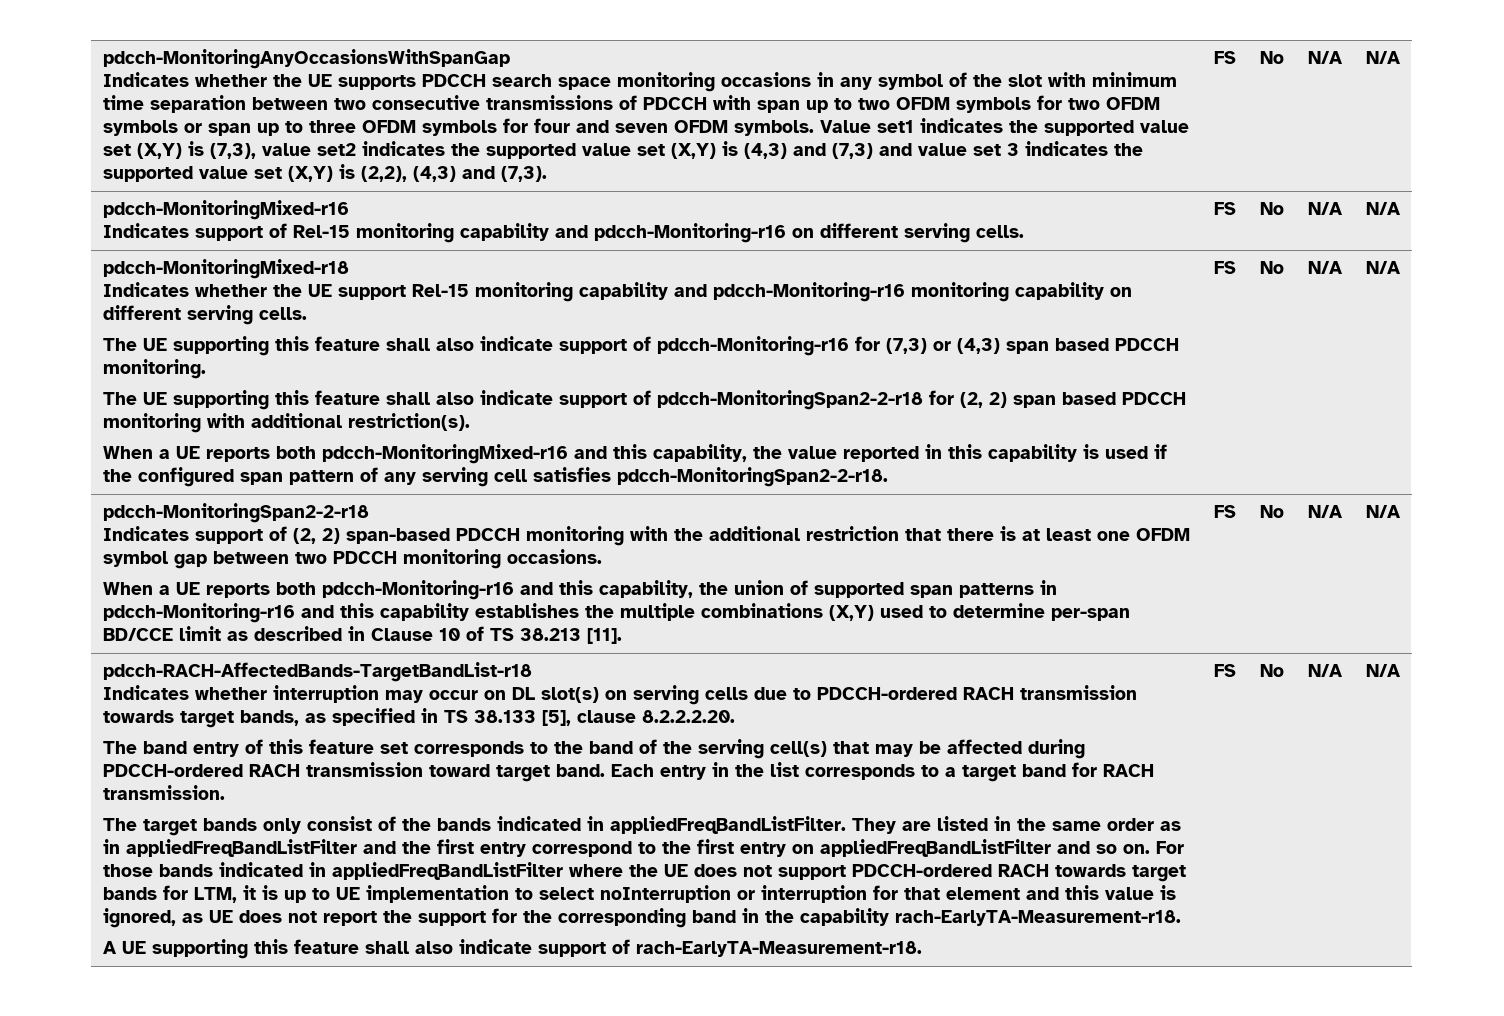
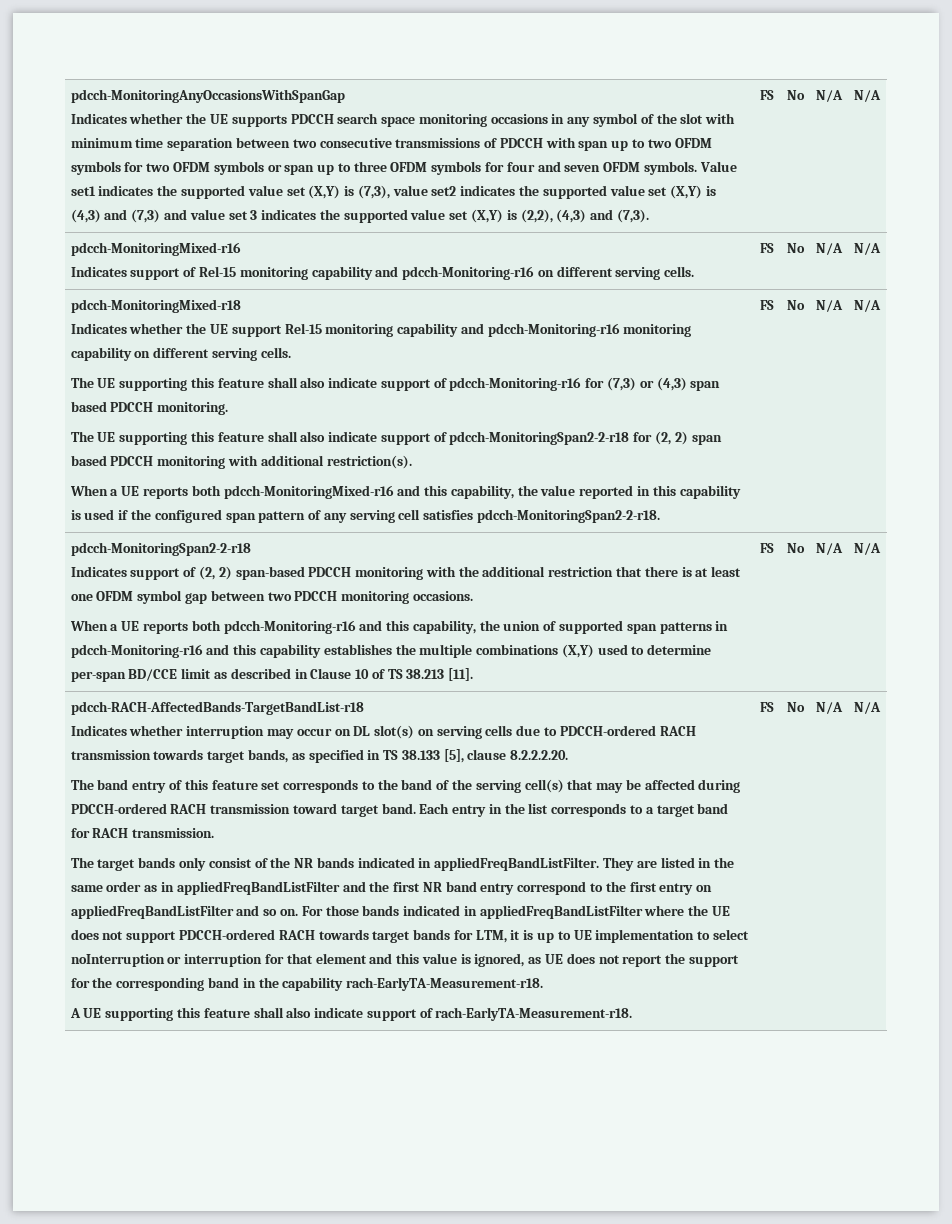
- The target bands only consist of the bands indicated in appliedFreqBandListFilter.
+ The target bands only consist of the NR bands indicated in appliedFreqBandListFilter.
- They are listed in the same order as in appliedFreqBandListFilter and the first entry correspond to the first entry on appliedFreqBandListFilter and so on.
+ They are listed in the same order as in appliedFreqBandListFilter and the first NR band entry correspond to the first entry on appliedFreqBandListFilter and so on.

